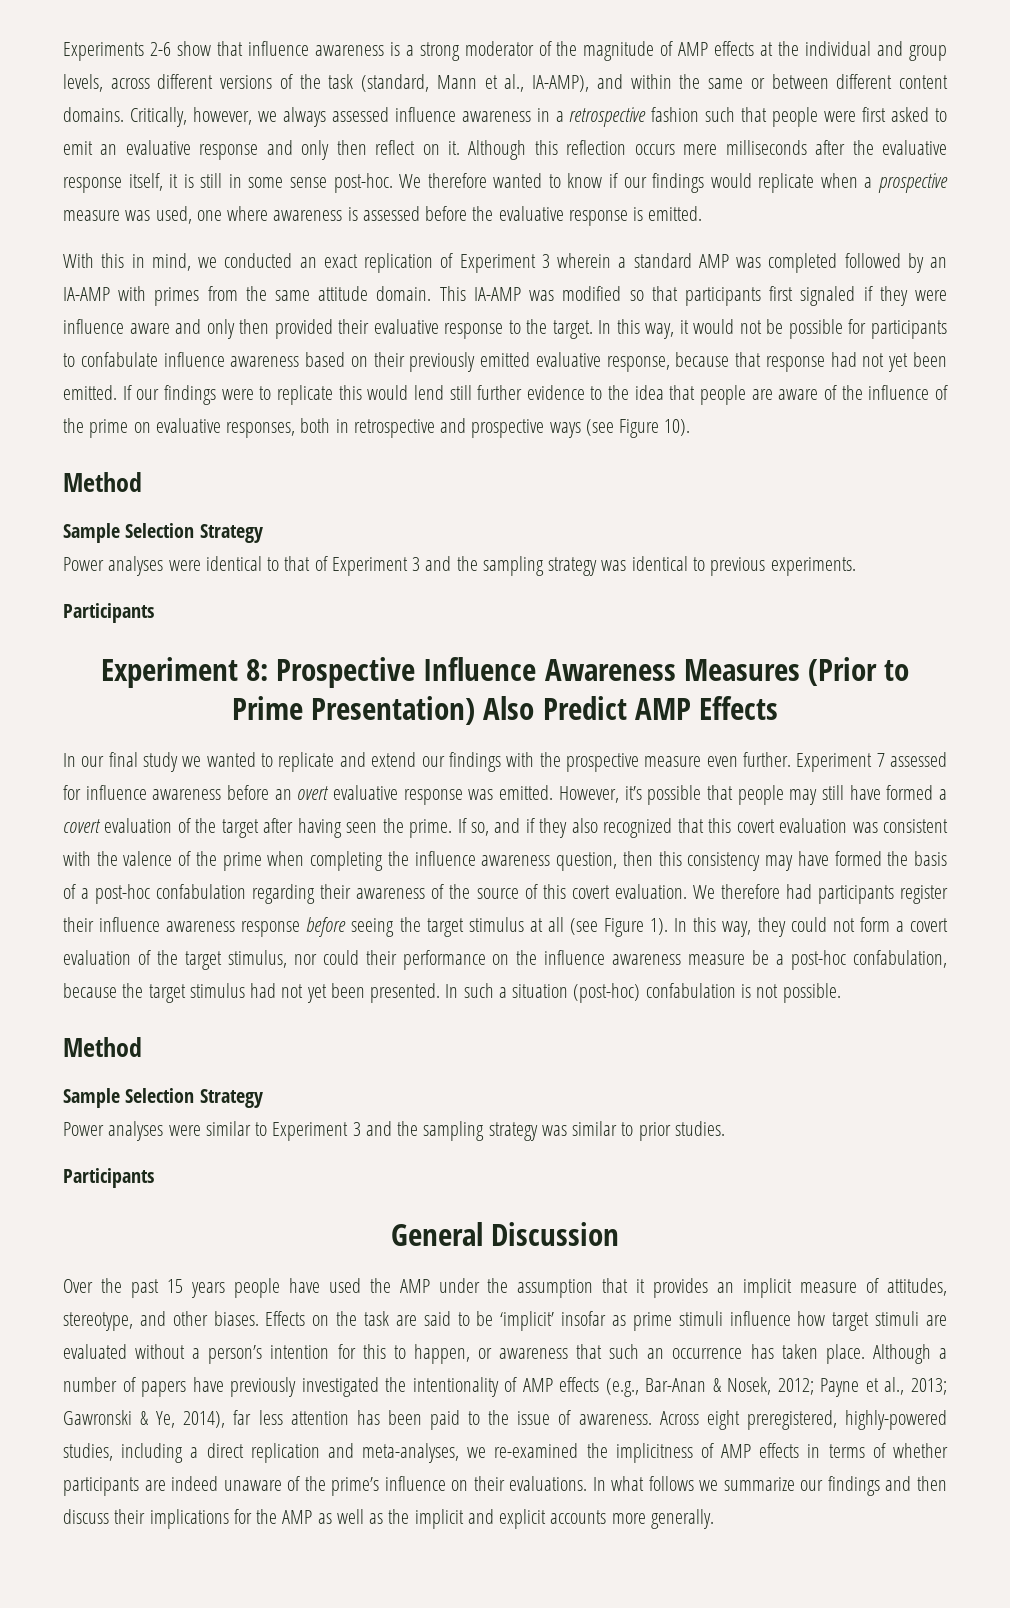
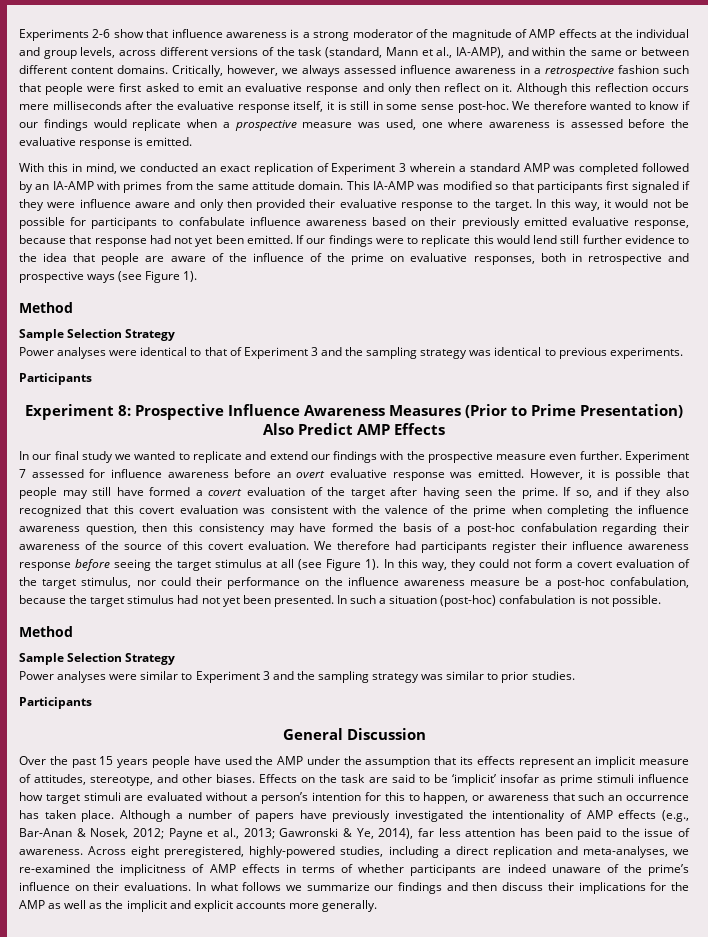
- If our findings were to replicate this would lend still further evidence to the idea that people are aware of the influence of the prime on evaluative responses, both in retrospective and prospective ways (see Figure 10).
+ If our findings were to replicate this would lend still further evidence to the idea that people are aware of the influence of the prime on evaluative responses, both in retrospective and prospective ways (see Figure 1).
- However, it’s possible that people may still have formed a covert evaluation of the target after having seen the prime.
+ However, it is possible that people may still have formed a covert evaluation of the target after having seen the prime.
- Over the past 15 years people have used the AMP under the assumption that it provides an implicit measure of attitudes, stereotype, and other biases.
+ Over the past 15 years people have used the AMP under the assumption that its effects represent an implicit measure of attitudes, stereotype, and other biases.

